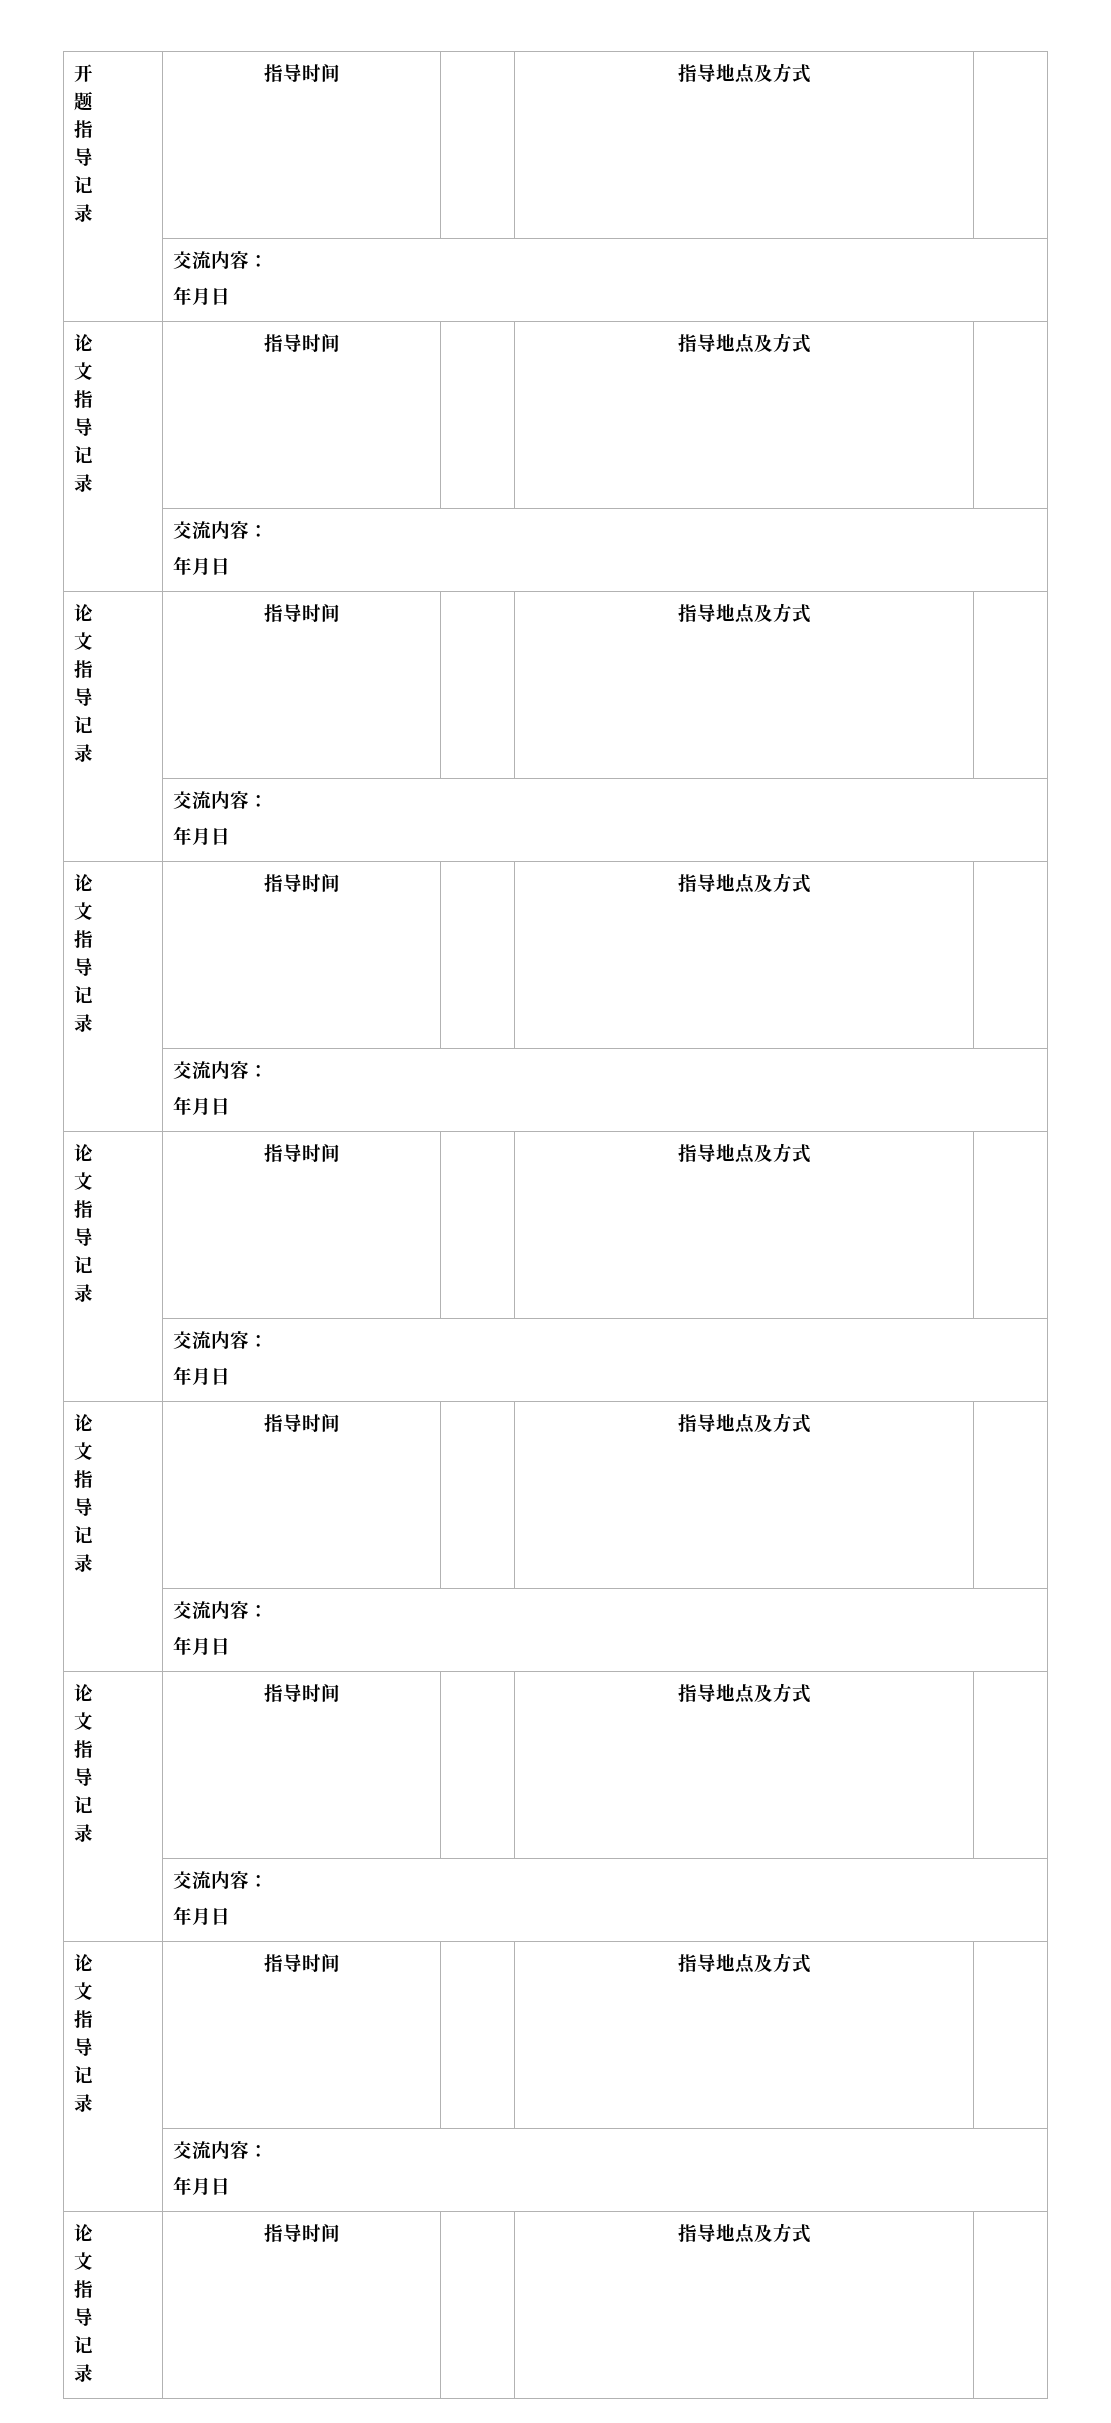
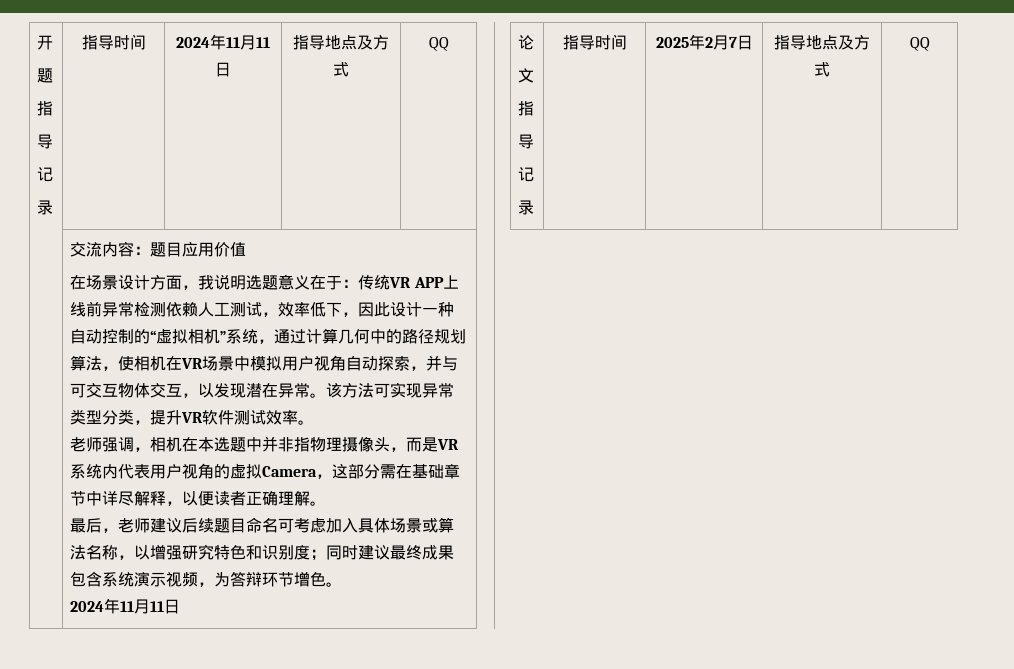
  开
  题
  指
  导
  记
- 录 | 指导时间 | | 指导地点及方式 |
- | 交流内容：
- 年月日
+ 录 | 指导时间 | 2024年11月11日 | 指导地点及方式 | QQ
+ | 交流内容：题目应用价值
+ 在场景设计方面，我说明选题意义在于：传统VR APP上线前异常检测依赖人工测试，效率低下，因此设计一种自动控制的“虚拟相机”系统，通过计算几何中的路径规划算法，使相机在VR场景中模拟用户视角自动探索，并与可交互物体交互，以发现潜在异常。该方法可实现异常类型分类，提升VR软件测试效率。
+ 老师强调，相机在本选题中并非指物理摄像头，而是VR系统内代表用户视角的虚拟Camera，这部分需在基础章节中详尽解释，以便读者正确理解。
+ 最后，老师建议后续题目命名可考虑加入具体场景或算法名称，以增强研究特色和识别度；同时建议最终成果包含系统演示视频，为答辩环节增色。
+ 2024年11月11日
  论
  文
  指
  导
  记
- 录 | 指导时间 | | 指导地点及方式 |
- | 交流内容：
- 年月日
- 论
- 文
- 指
- 导
- 记
- 录 | 指导时间 | | 指导地点及方式 |
- | 交流内容：
- 年月日
- 论
- 文
- 指
- 导
- 记
- 录 | 指导时间 | | 指导地点及方式 |
- | 交流内容：
- 年月日
- 论
- 文
- 指
- 导
- 记
- 录 | 指导时间 | | 指导地点及方式 |
- | 交流内容：
- 年月日
- 论
- 文
- 指
- 导
- 记
- 录 | 指导时间 | | 指导地点及方式 |
- | 交流内容：
- 年月日
- 论
- 文
- 指
- 导
- 记
- 录 | 指导时间 | | 指导地点及方式 |
- | 交流内容：
- 年月日
- 论
- 文
- 指
- 导
- 记
- 录 | 指导时间 | | 指导地点及方式 |
- | 交流内容：
- 年月日
- 论
- 文
- 指
- 导
- 记
- 录 | 指导时间 | | 指导地点及方式 |
+ 录 | 指导时间 | 2025年2月7日 | 指导地点及方式 | QQ

